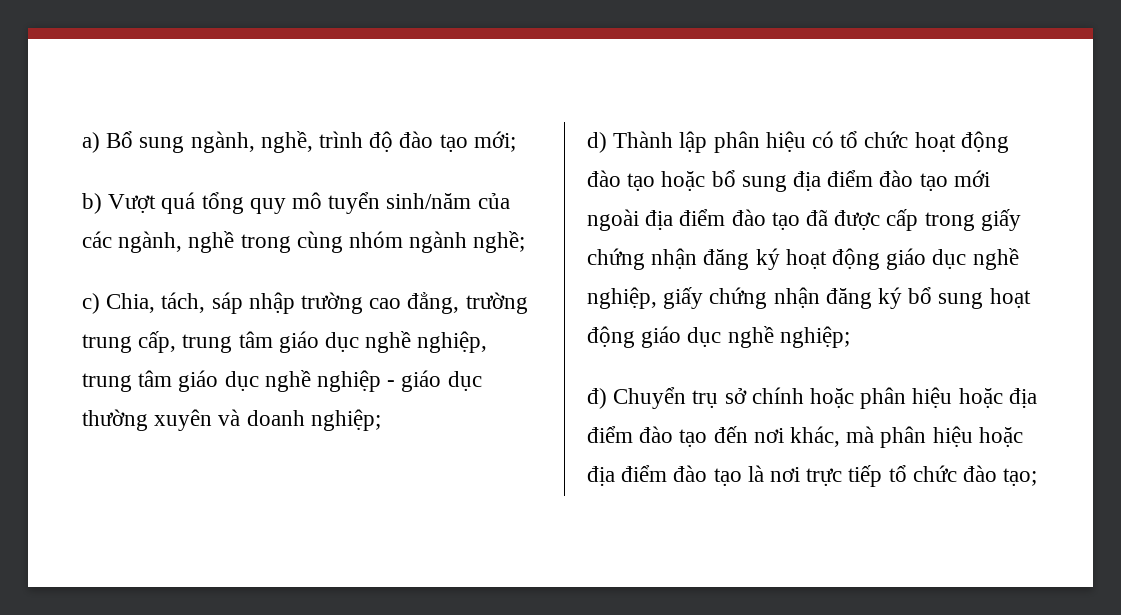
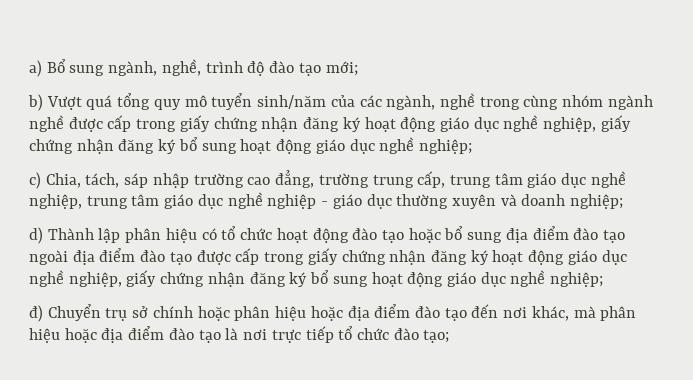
- b) Vượt quá tổng quy mô tuyển sinh/năm của các ngành, nghề trong cùng nhóm ngành nghề;
+ b) Vượt quá tổng quy mô tuyển sinh/năm của các ngành, nghề trong cùng nhóm ngành nghề được cấp trong giấy chứng nhận đăng ký hoạt động giáo dục nghề nghiệp, giấy chứng nhận đăng ký bổ sung hoạt động giáo dục nghề nghiệp;
- d) Thành lập phân hiệu có tổ chức hoạt động đào tạo hoặc bổ sung địa điểm đào tạo mới ngoài địa điểm đào tạo đã được cấp trong giấy chứng nhận đăng ký hoạt động giáo dục nghề nghiệp, giấy chứng nhận đăng ký bổ sung hoạt động giáo dục nghề nghiệp;
+ d) Thành lập phân hiệu có tổ chức hoạt động đào tạo hoặc bổ sung địa điểm đào tạo ngoài địa điểm đào tạo được cấp trong giấy chứng nhận đăng ký hoạt động giáo dục nghề nghiệp, giấy chứng nhận đăng ký bổ sung hoạt động giáo dục nghề nghiệp;

